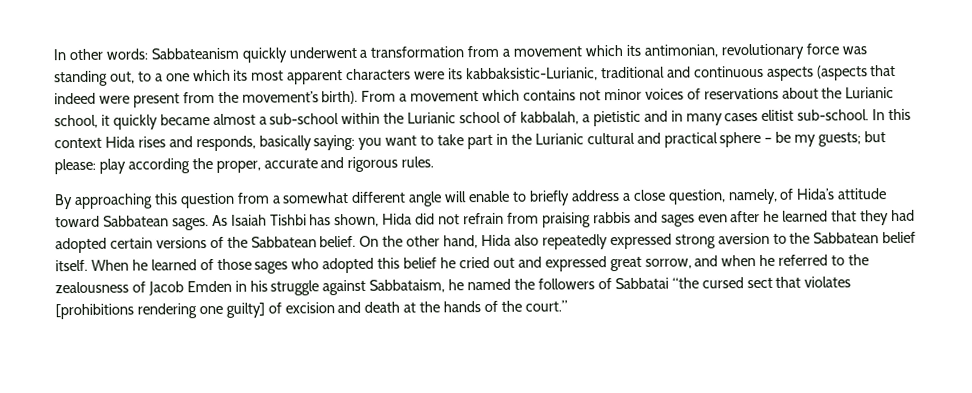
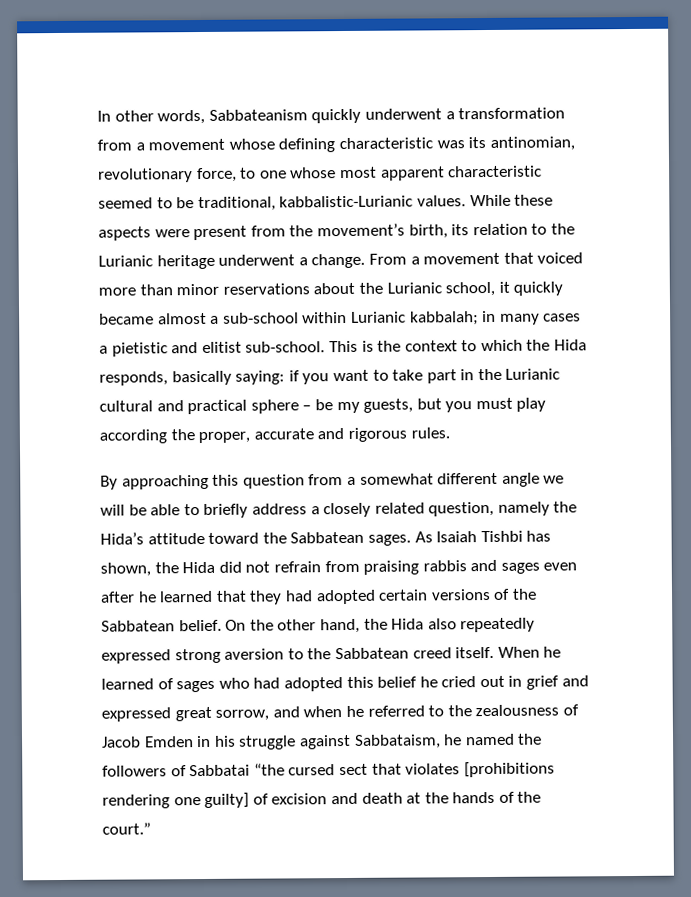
- In other words: Sabbateanism quickly underwent a transformation from a movement which its antimonian, revolutionary force was standing out, to a one which its most apparent characters were its kabbaksistic-Lurianic, traditional and continuous aspects (aspects that indeed were present from the movement’s birth). From a movement which contains not minor voices of reservations about the Lurianic school, it quickly became almost a sub-school within the Lurianic school of kabbalah, a pietistic and in many cases elitist sub-school. In this context Hida rises and responds, basically saying: you want to take part in the Lurianic cultural and practical sphere – be my guests; but please: play according the proper, accurate and rigorous rules.
+ In other words, Sabbateanism quickly underwent a transformation from a movement whose defining characteristic was its antinomian, revolutionary force, to one whose most apparent characteristic seemed to be traditional, kabbalistic-Lurianic values. While these aspects were present from the movement’s birth, its relation to the Lurianic heritage underwent a change. From a movement that voiced more than minor reservations about the Lurianic school, it quickly became almost a sub-school within Lurianic kabbalah; in many cases a pietistic and elitist sub-school. This is the context to which the Hida responds, basically saying: if you want to take part in the Lurianic cultural and practical sphere – be my guests, but you must play according the proper, accurate and rigorous rules.
- By approaching this question from a somewhat different angle will enable to briefly address a close question, namely, of Hida’s attitude toward Sabbatean sages.
+ By approaching this question from a somewhat different angle we will be able to briefly address a closely related question, namely the Hida’s attitude toward the Sabbatean sages.
- As Isaiah Tishbi has shown, Hida did not refrain from praising rabbis and sages even after he learned that they had adopted certain versions of the Sabbatean belief.
+ As Isaiah Tishbi has shown, the Hida did not refrain from praising rabbis and sages even after he learned that they had adopted certain versions of the Sabbatean belief.
- On the other hand, Hida also repeatedly expressed strong aversion to the Sabbatean belief itself.
+ On the other hand, the Hida also repeatedly expressed strong aversion to the Sabbatean creed itself.
- When he learned of those sages who adopted this belief he cried out and expressed great sorrow, and when he referred to the zealousness of Jacob Emden in his struggle against Sabbataism, he named the followers of Sabbatai “the cursed sect that violates [prohibitions rendering one guilty] of excision and death at the hands of the court.”
+ When he learned of sages who had adopted this belief he cried out in grief and expressed great sorrow, and when he referred to the zealousness of Jacob Emden in his struggle against Sabbataism, he named the followers of Sabbatai “the cursed sect that violates [prohibitions rendering one guilty] of excision and death at the hands of the court.”

